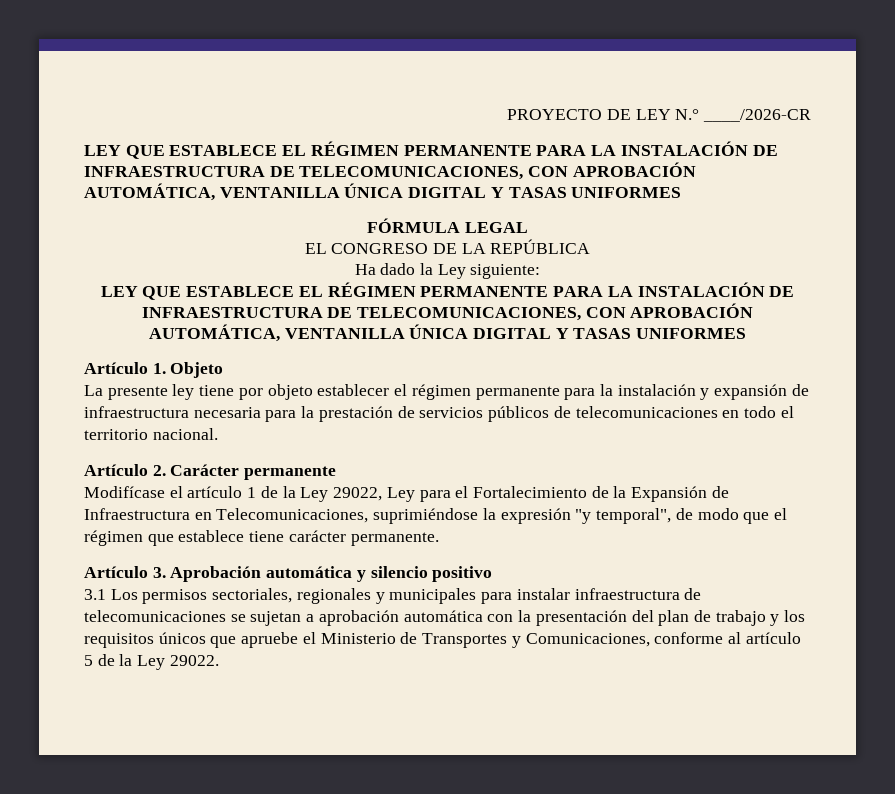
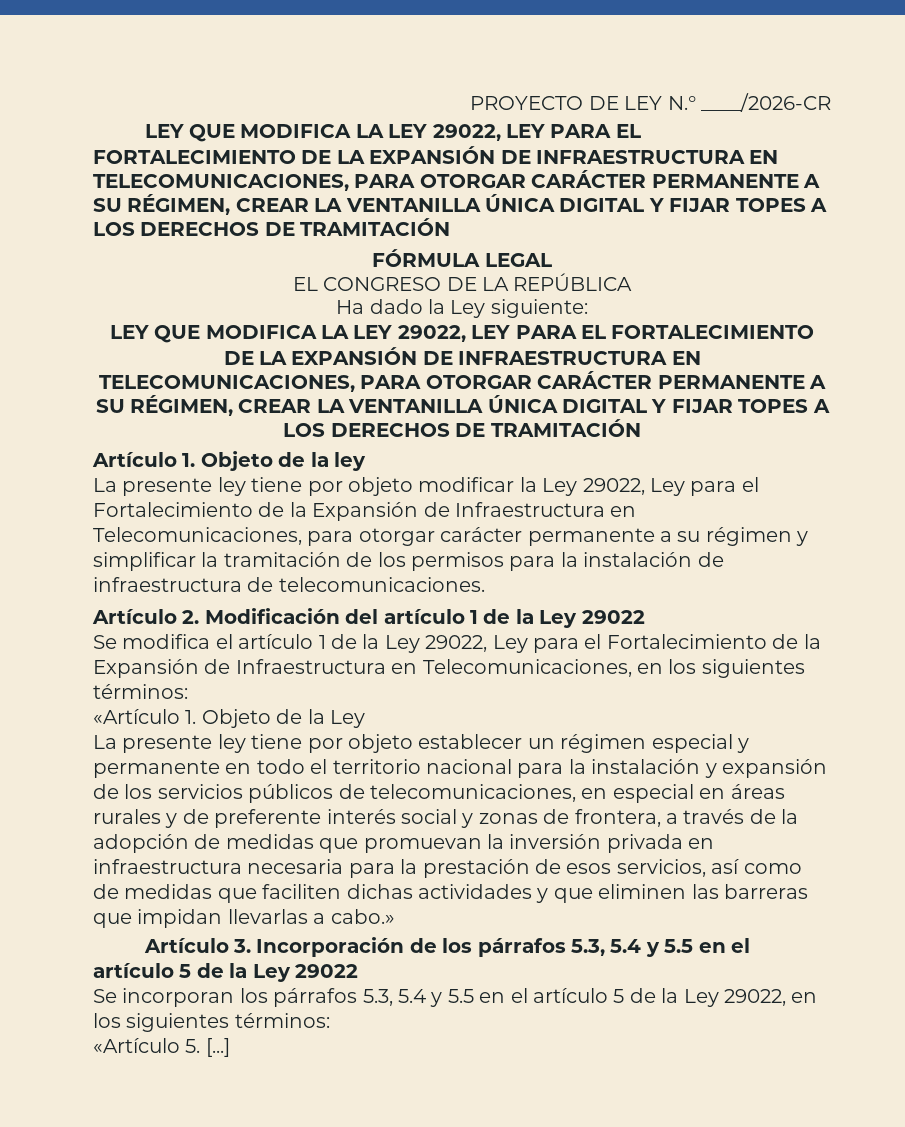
  PROYECTO DE LEY N.° ____/2026-CR
- LEY QUE ESTABLECE EL RÉGIMEN PERMANENTE PARA LA INSTALACIÓN DE INFRAESTRUCTURA DE TELECOMUNICACIONES, CON APROBACIÓN AUTOMÁTICA, VENTANILLA ÚNICA DIGITAL Y TASAS UNIFORMES
+ LEY QUE MODIFICA LA LEY 29022, LEY PARA EL FORTALECIMIENTO DE LA EXPANSIÓN DE INFRAESTRUCTURA EN TELECOMUNICACIONES, PARA OTORGAR CARÁCTER PERMANENTE A SU RÉGIMEN, CREAR LA VENTANILLA ÚNICA DIGITAL Y FIJAR TOPES A LOS DERECHOS DE TRAMITACIÓN
  Ha dado la Ley siguiente:
- LEY QUE ESTABLECE EL RÉGIMEN PERMANENTE PARA LA INSTALACIÓN DE INFRAESTRUCTURA DE TELECOMUNICACIONES, CON APROBACIÓN AUTOMÁTICA, VENTANILLA ÚNICA DIGITAL Y TASAS UNIFORMES
+ LEY QUE MODIFICA LA LEY 29022, LEY PARA EL FORTALECIMIENTO DE LA EXPANSIÓN DE INFRAESTRUCTURA EN TELECOMUNICACIONES, PARA OTORGAR CARÁCTER PERMANENTE A SU RÉGIMEN, CREAR LA VENTANILLA ÚNICA DIGITAL Y FIJAR TOPES A LOS DERECHOS DE TRAMITACIÓN
- Artículo 1. Objeto
- La presente ley tiene por objeto establecer el régimen permanente para la instalación y expansión de infraestructura necesaria para la prestación de servicios públicos de telecomunicaciones en todo el territorio nacional.
- Artículo 2. Carácter permanente
- Modifícase el artículo 1 de la Ley 29022, Ley para el Fortalecimiento de la Expansión de Infraestructura en Telecomunicaciones, suprimiéndose la expresión "y temporal", de modo que el régimen que establece tiene carácter permanente.
- Artículo 3. Aprobación automática y silencio positivo
- 3.1 Los permisos sectoriales, regionales y municipales para instalar infraestructura de telecomunicaciones se sujetan a aprobación automática con la presentación del plan de trabajo y los requisitos únicos que apruebe el Ministerio de Transportes y Comunicaciones, conforme al artículo 5 de la Ley 29022.
+ Artículo 1. Objeto de la ley
+ La presente ley tiene por objeto modificar la Ley 29022, Ley para el Fortalecimiento de la Expansión de Infraestructura en Telecomunicaciones, para otorgar carácter permanente a su régimen y simplificar la tramitación de los permisos para la instalación de infraestructura de telecomunicaciones.
+ Artículo 2. Modificación del artículo 1 de la Ley 29022
+ Se modifica el artículo 1 de la Ley 29022, Ley para el Fortalecimiento de la Expansión de Infraestructura en Telecomunicaciones, en los siguientes términos:
+ «Artículo 1. Objeto de la Ley
+ La presente ley tiene por objeto establecer un régimen especial y permanente en todo el territorio nacional para la instalación y expansión de los servicios públicos de telecomunicaciones, en especial en áreas rurales y de preferente interés social y zonas de frontera, a través de la adopción de medidas que promuevan la inversión privada en infraestructura necesaria para la prestación de esos servicios, así como de medidas que faciliten dichas actividades y que eliminen las barreras que impidan llevarlas a cabo.»
+ Artículo 3. Incorporación de los párrafos 5.3, 5.4 y 5.5 en el artículo 5 de la Ley 29022
+ Se incorporan los párrafos 5.3, 5.4 y 5.5 en el artículo 5 de la Ley 29022, en los siguientes términos:
+ «Artículo 5. [...]

